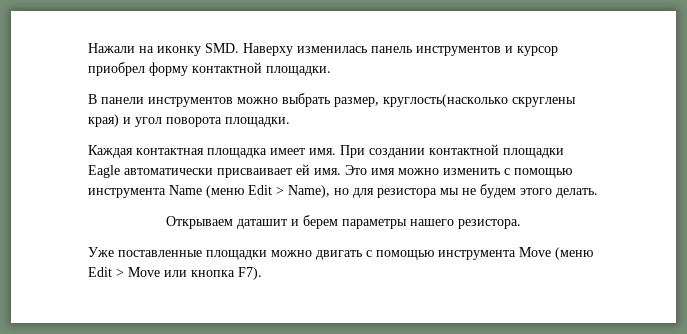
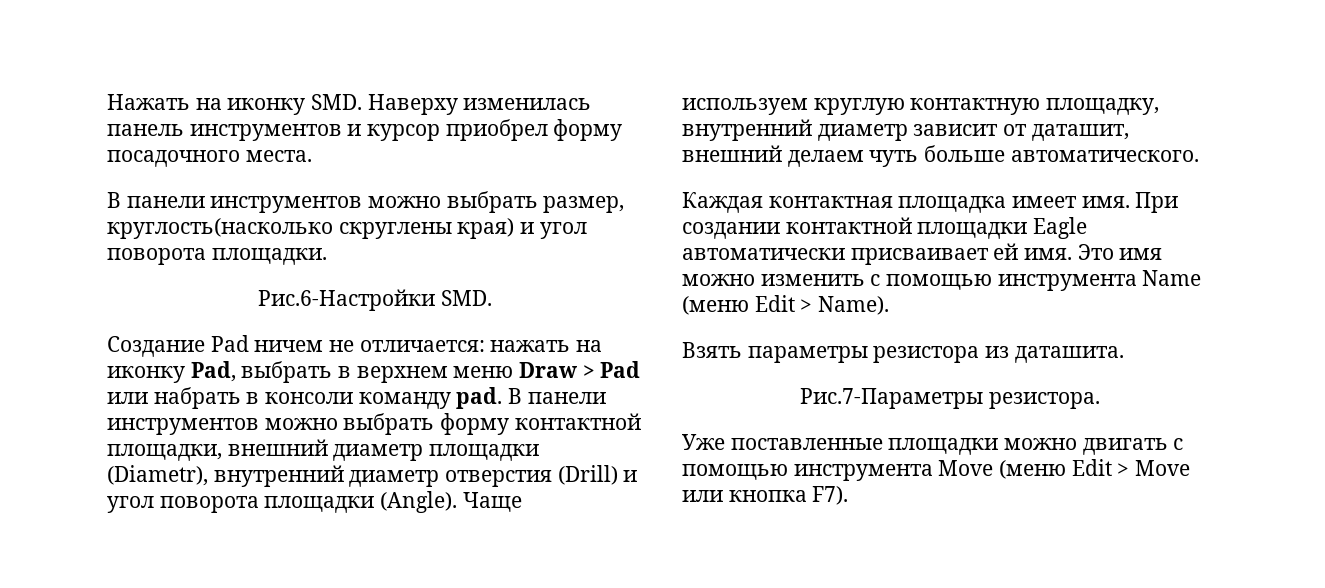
- Нажали на иконку SMD. Наверху изменилась панель инструментов и курсор приобрел форму контактной площадки.
+ Нажать на иконку SMD. Наверху изменилась панель инструментов и курсор приобрел форму посадочного места.
+ Рис.6-Настройки SMD.
+ Создание Pad ничем не отличается: нажать на иконку Pad, выбрать в верхнем меню Draw > Pad или набрать в консоли команду pad. В панели инструментов можно выбрать форму контактной площадки, внешний диаметр площадки (Diametr), внутренний диаметр отверстия (Drill) и угол поворота площадки (Angle). Чаще используем круглую контактную площадку, внутренний диаметр зависит от даташит, внешний делаем чуть больше автоматического.
- Это имя можно изменить с помощью инструмента Name (меню Edit > Name), но для резистора мы не будем этого делать.
- Открываем даташит и берем параметры нашего резистора.
+ Это имя можно изменить с помощью инструмента Name (меню Edit > Name).
+ Взять параметры резистора из даташита.
+ Рис.7-Параметры резистора.

